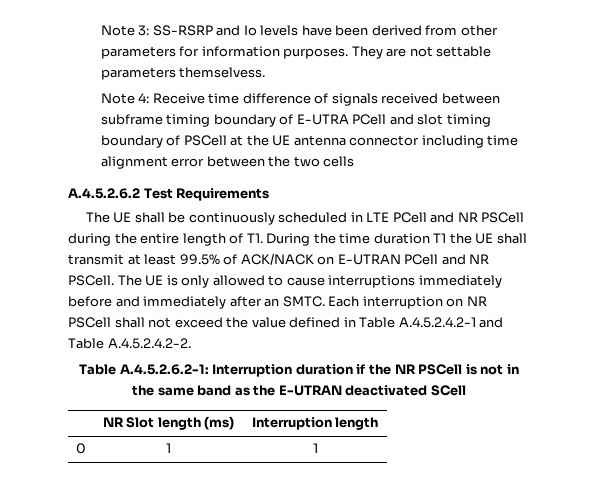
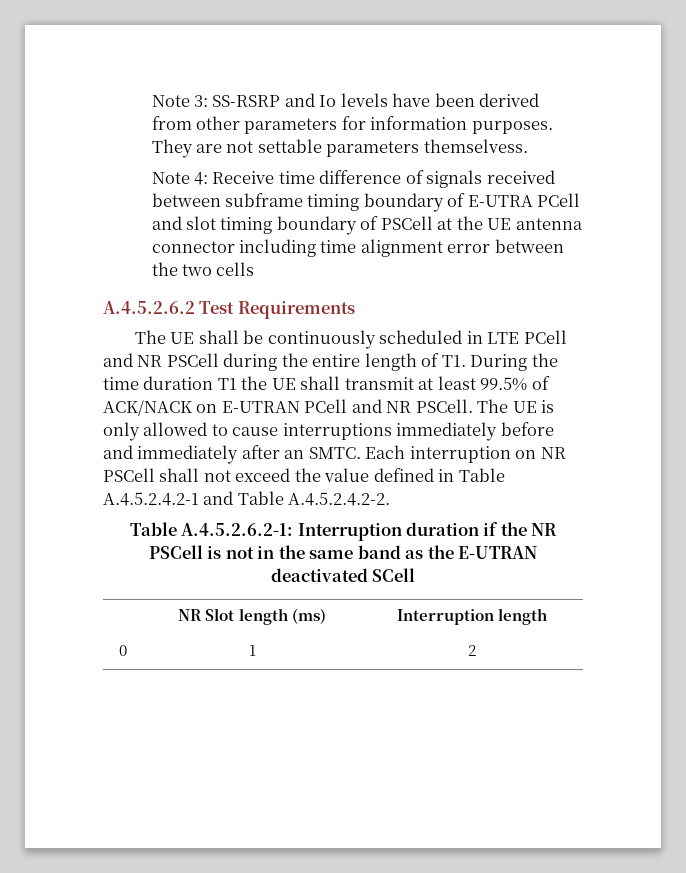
- 0 | 1 | 1
+ 0 | 1 | 2

